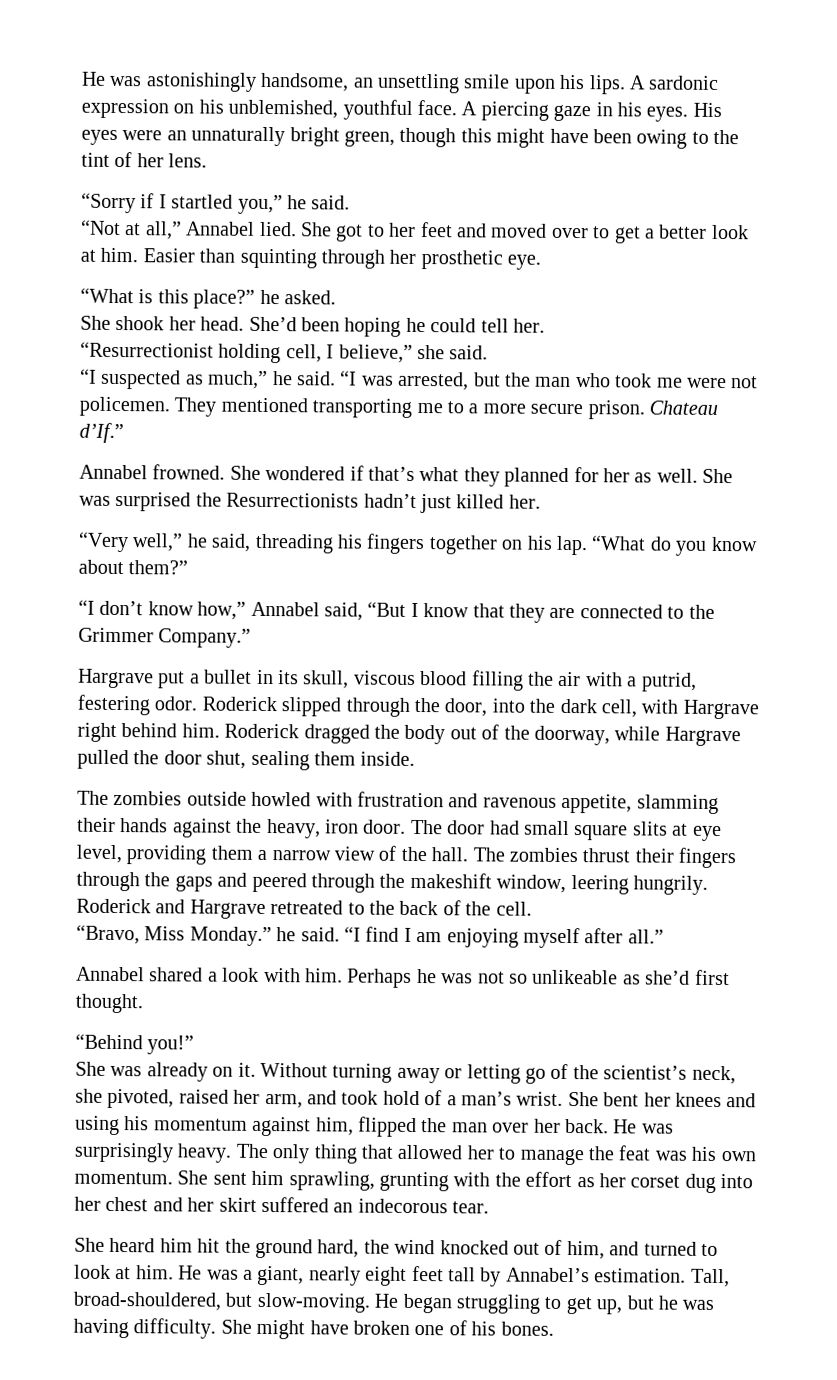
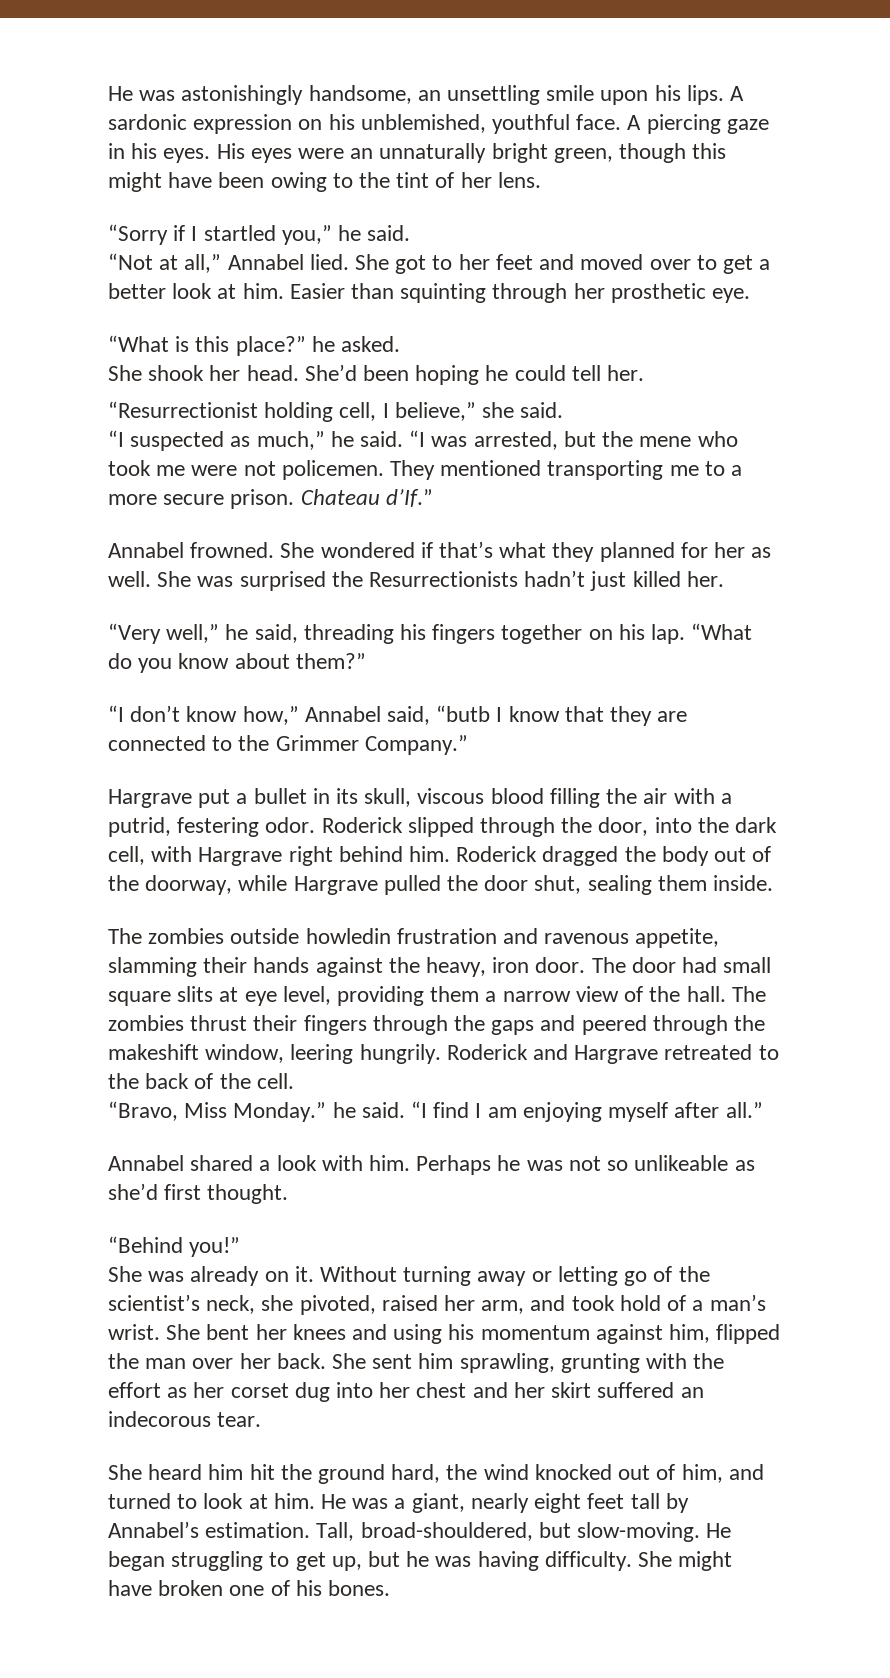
- “I was arrested, but the man who took me were not policemen.
+ “I was arrested, but the mene who took me were not policemen.
- “I don’t know how,” Annabel said, “But I know that they are connected to the Grimmer Company.”
+ “I don’t know how,” Annabel said, “butb I know that they are connected to the Grimmer Company.”
- The zombies outside howled with frustration and ravenous appetite, slamming their hands against the heavy, iron door.
+ The zombies outside howledin frustration and ravenous appetite, slamming their hands against the heavy, iron door.
- He was surprisingly heavy. The only thing that allowed her to manage the feat was his own momentum.

